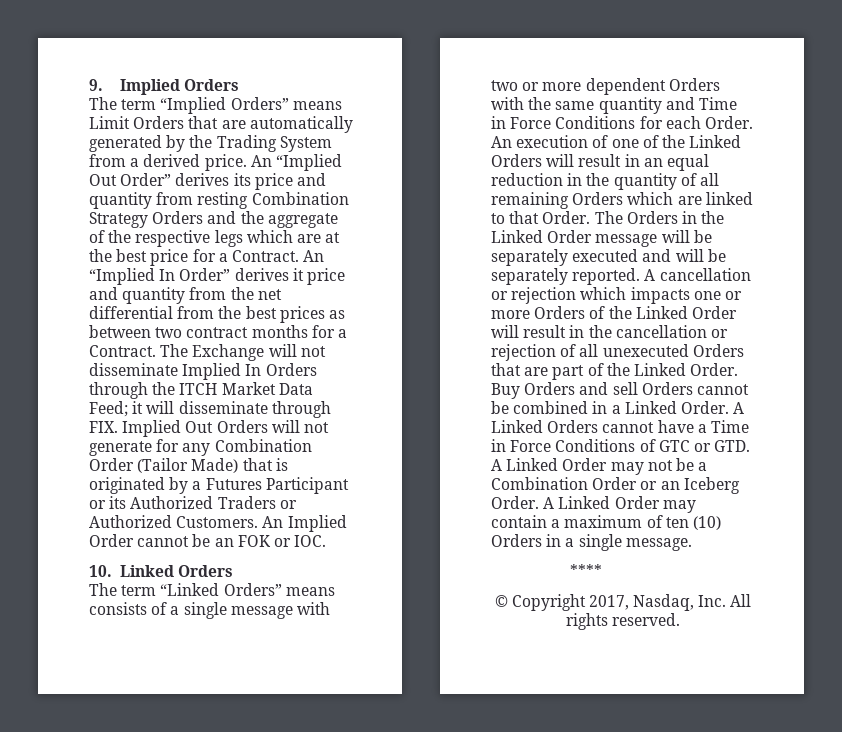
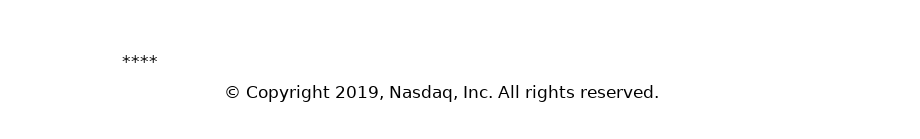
- 9. Implied Orders
- The term “Implied Orders” means Limit Orders that are automatically generated by the Trading System from a derived price. An “Implied Out Order” derives its price and quantity from resting Combination Strategy Orders and the aggregate of the respective legs which are at the best price for a Contract. An “Implied In Order” derives it price and quantity from the net differential from the best prices as between two contract months for a Contract. The Exchange will not disseminate Implied In Orders through the ITCH Market Data Feed; it will disseminate through FIX. Implied Out Orders will not generate for any Combination Order (Tailor Made) that is originated by a Futures Participant or its Authorized Traders or Authorized Customers. An Implied Order cannot be an FOK or IOC.
- 10. Linked Orders
- The term “Linked Orders” means consists of a single message with two or more dependent Orders with the same quantity and Time in Force Conditions for each Order. An execution of one of the Linked Orders will result in an equal reduction in the quantity of all remaining Orders which are linked to that Order. The Orders in the Linked Order message will be separately executed and will be separately reported. A cancellation or rejection which impacts one or more Orders of the Linked Order will result in the cancellation or rejection of all unexecuted Orders that are part of the Linked Order. Buy Orders and sell Orders cannot be combined in a Linked Order. A Linked Orders cannot have a Time in Force Conditions of GTC or GTD. A Linked Order may not be a Combination Order or an Iceberg Order. A Linked Order may contain a maximum of ten (10) Orders in a single message.
- © Copyright 2017, Nasdaq, Inc. All rights reserved.
+ © Copyright 2019, Nasdaq, Inc. All rights reserved.

